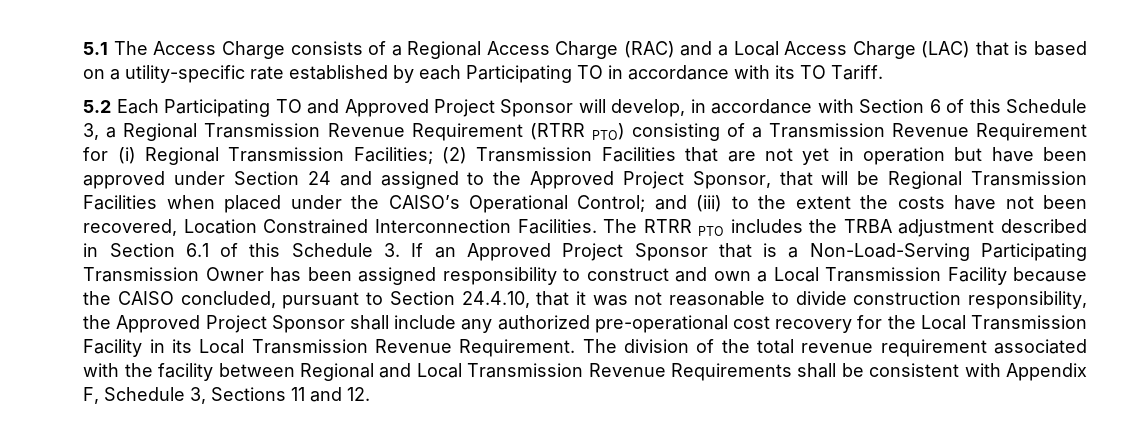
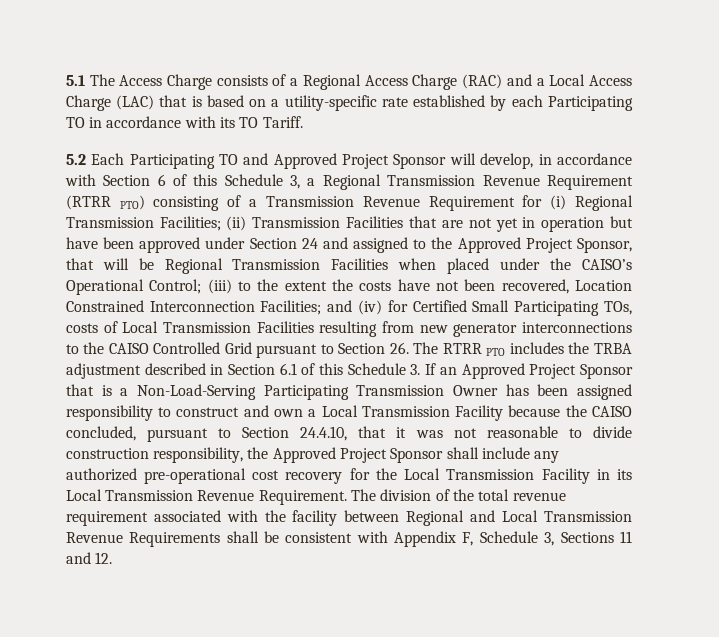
- (2) Transmission Facilities that are not yet in operation but have been approved under Section 24 and assigned to the Approved Project Sponsor, that will be Regional Transmission Facilities when placed under the CAISO’s Operational Control;
+ (ii) Transmission Facilities that are not yet in operation but have been approved under Section 24 and assigned to the Approved Project Sponsor, that will be Regional Transmission Facilities when placed under the CAISO’s Operational Control;
- and (iii) to the extent the costs have not been recovered, Location Constrained Interconnection Facilities. The RTRR PTO includes the TRBA adjustment described in Section 6.1 of this Schedule 3. If an Approved Project Sponsor that is a Non-Load-Serving Participating Transmission Owner has been assigned responsibility to construct and own a Local Transmission Facility because the CAISO concluded, pursuant to Section 24.4.10, that it was not reasonable to divide construction responsibility, the Approved Project Sponsor shall include any authorized pre-operational cost recovery for the Local Transmission Facility in its Local Transmission Revenue Requirement.
+ (iii) to the extent the costs have not been recovered, Location Constrained Interconnection Facilities; and (iv) for Certified Small Participating TOs, costs of Local Transmission Facilities resulting from new generator interconnections to the CAISO Controlled Grid pursuant to Section 26. The RTRR PTO includes the TRBA adjustment described in Section 6.1 of this Schedule 3. If an Approved Project Sponsor that is a Non-Load-Serving Participating Transmission Owner has been assigned responsibility to construct and own a Local Transmission Facility because the CAISO concluded, pursuant to Section 24.4.10, that it was not reasonable to divide construction responsibility, the Approved Project Sponsor shall include any authorized pre-operational cost recovery for the Local Transmission Facility in its Local Transmission Revenue Requirement.

